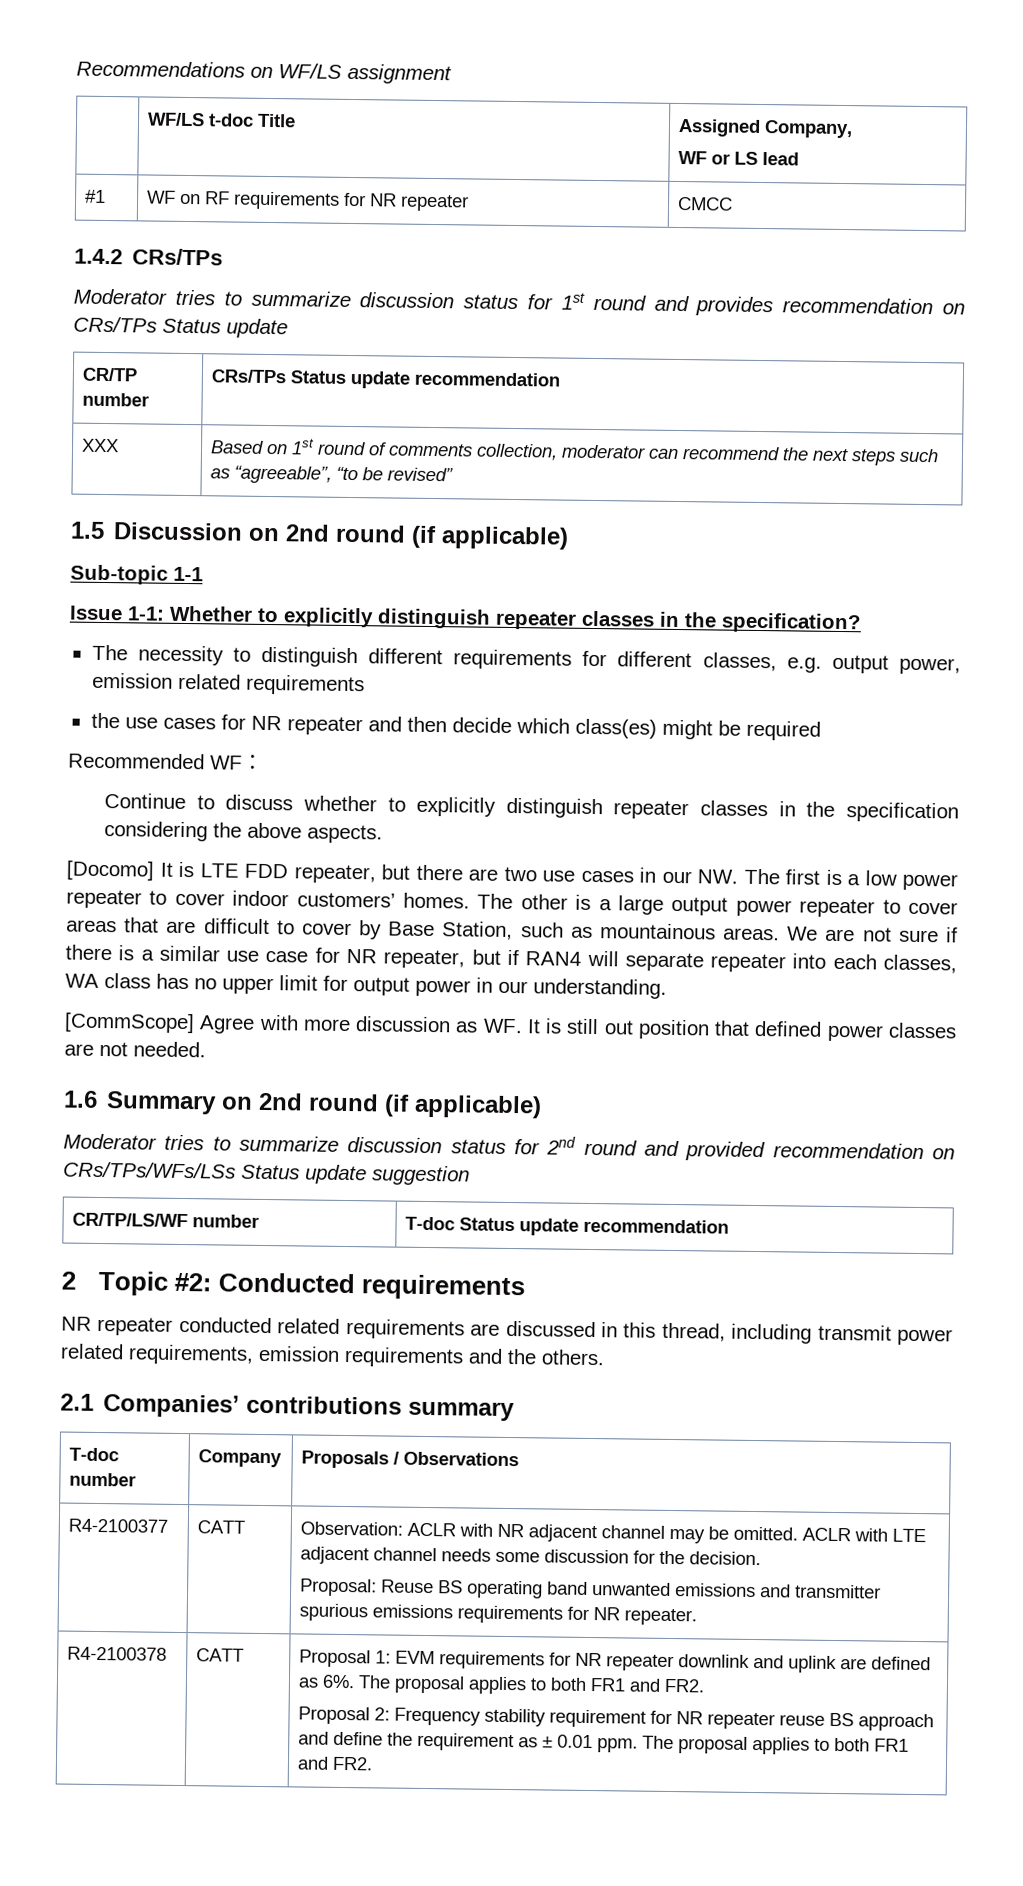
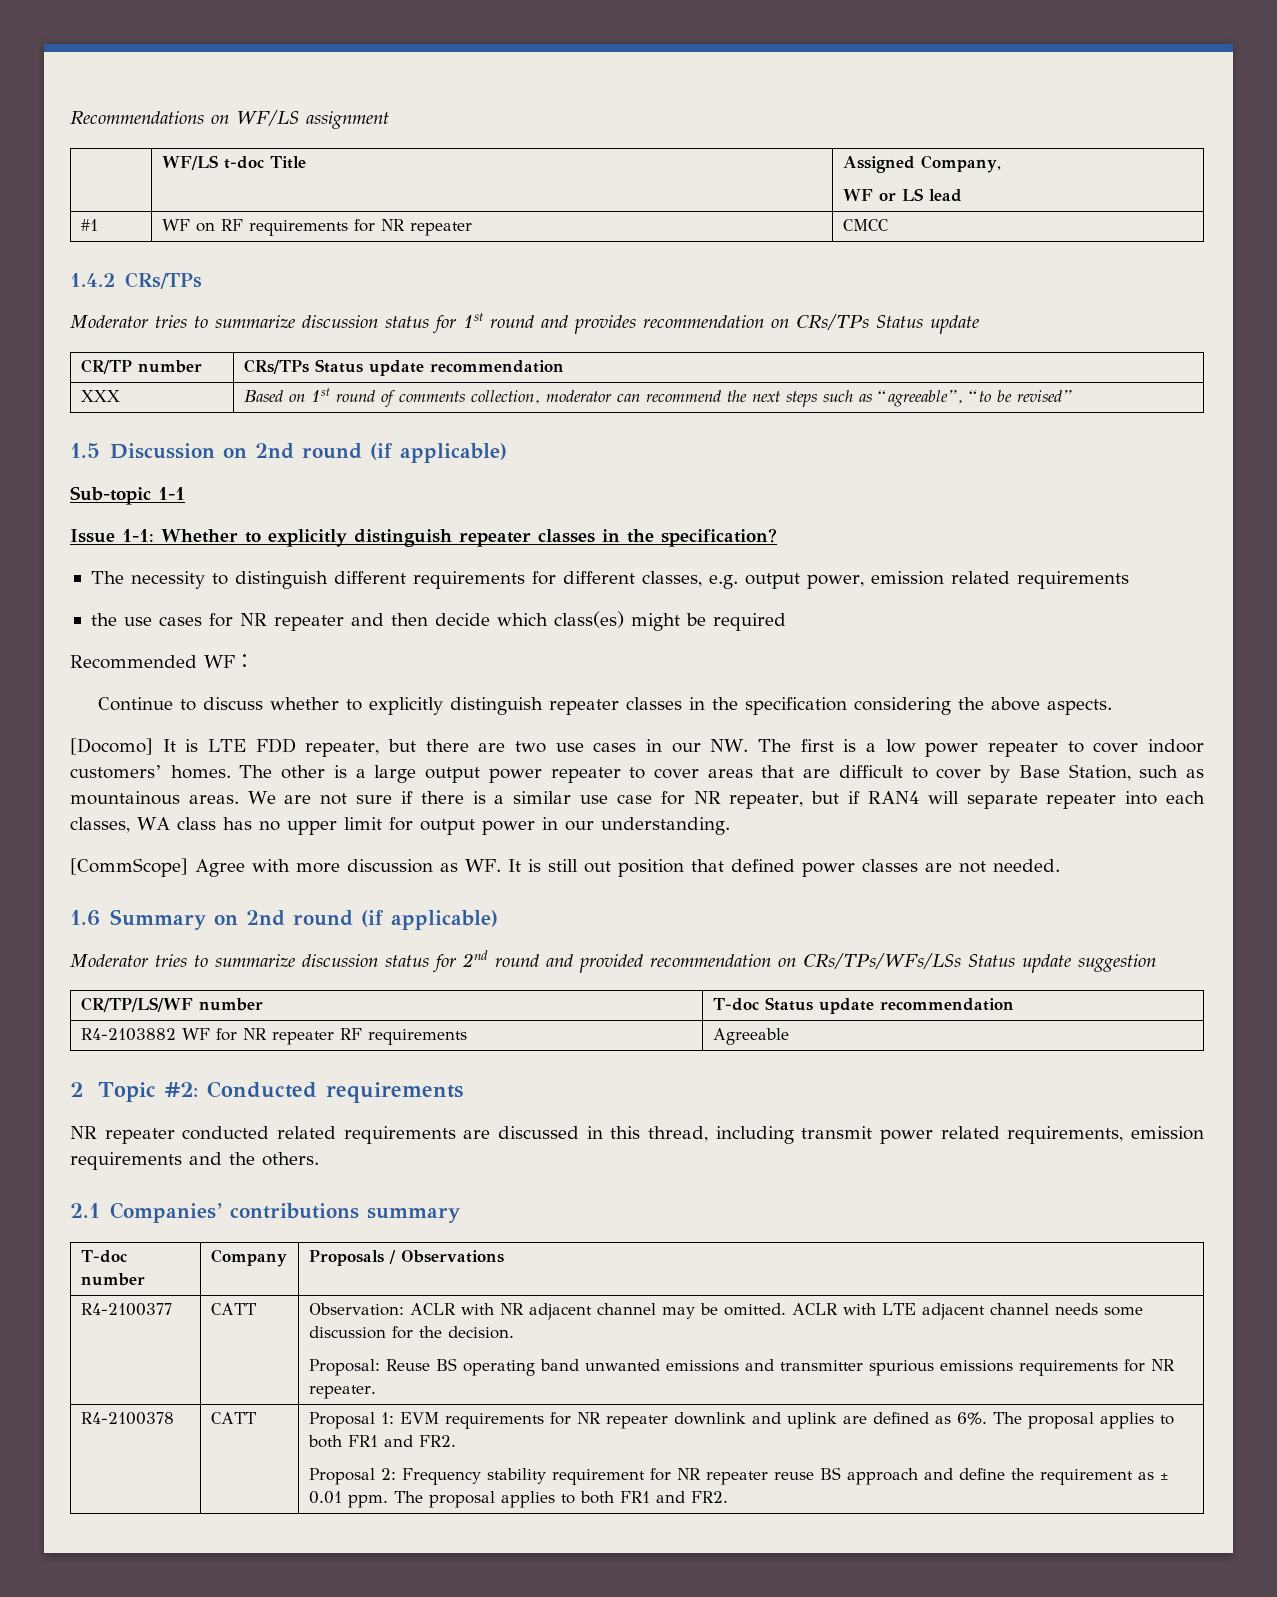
+ R4-2103882 WF for NR repeater RF requirements | Agreeable

